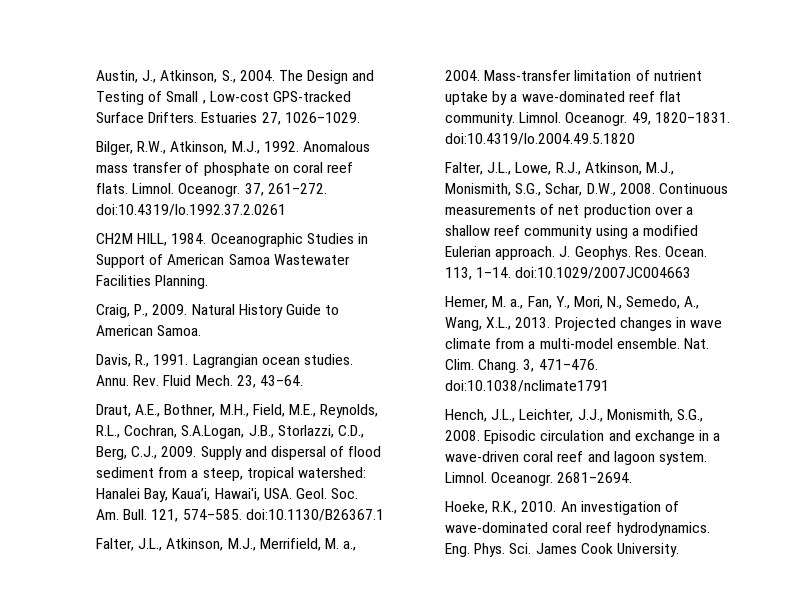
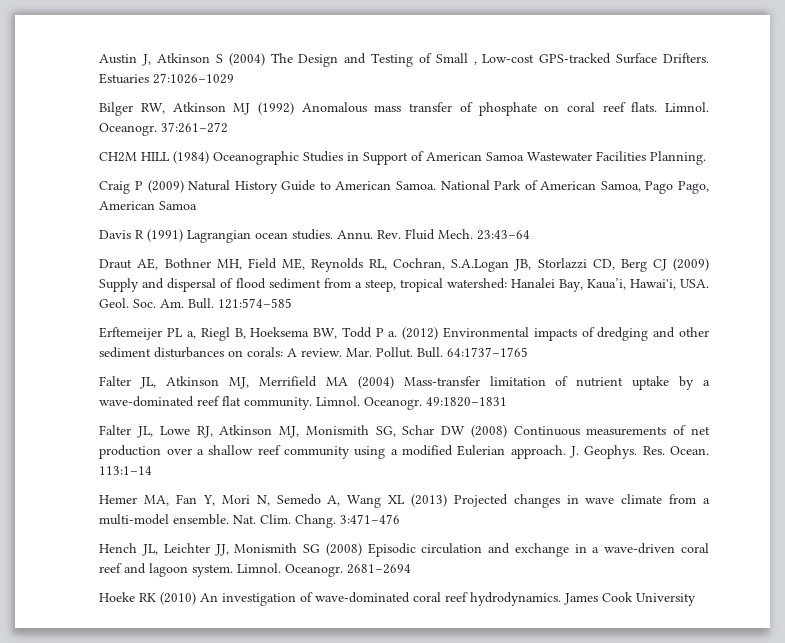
- Austin, J., Atkinson, S., 2004. The Design and Testing of Small , Low-cost GPS-tracked Surface Drifters.
+ Austin J, Atkinson S (2004) The Design and Testing of Small , Low-cost GPS-tracked Surface Drifters.
- Estuaries 27, 1026–1029.
- Bilger, R.W., Atkinson, M.J., 1992. Anomalous mass transfer of phosphate on coral reef flats.
+ Estuaries 27:1026–1029
+ Bilger RW, Atkinson MJ (1992) Anomalous mass transfer of phosphate on coral reef flats.
- 37, 261–272. doi:10.4319/lo.1992.37.2.0261
+ 37:261–272
- CH2M HILL, 1984. Oceanographic Studies in Support of American Samoa Wastewater Facilities Planning.
+ CH2M HILL (1984) Oceanographic Studies in Support of American Samoa Wastewater Facilities Planning.
- Craig, P., 2009. Natural History Guide to American Samoa.
- Davis, R., 1991. Lagrangian ocean studies.
+ Craig P (2009) Natural History Guide to American Samoa. National Park of American Samoa, Pago Pago, American Samoa
+ Davis R (1991) Lagrangian ocean studies.
- 23, 43–64.
- Draut, A.E., Bothner, M.H., Field, M.E., Reynolds, R.L., Cochran, S.A.Logan, J.B., Storlazzi, C.D., Berg, C.J., 2009. Supply and dispersal of flood sediment from a steep, tropical watershed: Hanalei Bay, Kaua’i, Hawai'i, USA. Geol.
+ 23:43–64
+ Draut AE, Bothner MH, Field ME, Reynolds RL, Cochran, S.A.Logan JB, Storlazzi CD, Berg CJ (2009) Supply and dispersal of flood sediment from a steep, tropical watershed: Hanalei Bay, Kaua’i, Hawai'i, USA. Geol.
- 121, 574–585. doi:10.1130/B26367.1
- Falter, J.L., Atkinson, M.J., Merrifield, M. a., 2004. Mass-transfer limitation of nutrient uptake by a wave-dominated reef flat community.
+ 121:574–585
+ Erftemeijer PL a, Riegl B, Hoeksema BW, Todd P a. (2012) Environmental impacts of dredging and other sediment disturbances on corals: A review. Mar. Pollut. Bull. 64:1737–1765
+ Falter JL, Atkinson MJ, Merrifield MA (2004) Mass-transfer limitation of nutrient uptake by a wave-dominated reef flat community.
- 49, 1820–1831. doi:10.4319/lo.2004.49.5.1820
- Falter, J.L., Lowe, R.J., Atkinson, M.J., Monismith, S.G., Schar, D.W., 2008. Continuous measurements of net production over a shallow reef community using a modified Eulerian approach.
+ 49:1820–1831
+ Falter JL, Lowe RJ, Atkinson MJ, Monismith SG, Schar DW (2008) Continuous measurements of net production over a shallow reef community using a modified Eulerian approach.
- 113, 1–14. doi:10.1029/2007JC004663
- Hemer, M. a., Fan, Y., Mori, N., Semedo, A., Wang, X.L., 2013. Projected changes in wave climate from a multi-model ensemble.
+ 113:1–14
+ Hemer MA, Fan Y, Mori N, Semedo A, Wang XL (2013) Projected changes in wave climate from a multi-model ensemble.
- 3, 471–476. doi:10.1038/nclimate1791
- Hench, J.L., Leichter, J.J., Monismith, S.G., 2008. Episodic circulation and exchange in a wave-driven coral reef and lagoon system.
+ 3:471–476
+ Hench JL, Leichter JJ, Monismith SG (2008) Episodic circulation and exchange in a wave-driven coral reef and lagoon system.
- 2681–2694.
- Hoeke, R.K., 2010. An investigation of wave-dominated coral reef hydrodynamics.
+ 2681–2694
+ Hoeke RK (2010) An investigation of wave-dominated coral reef hydrodynamics.
- Eng. Phys. Sci. James Cook University.
+ James Cook University

